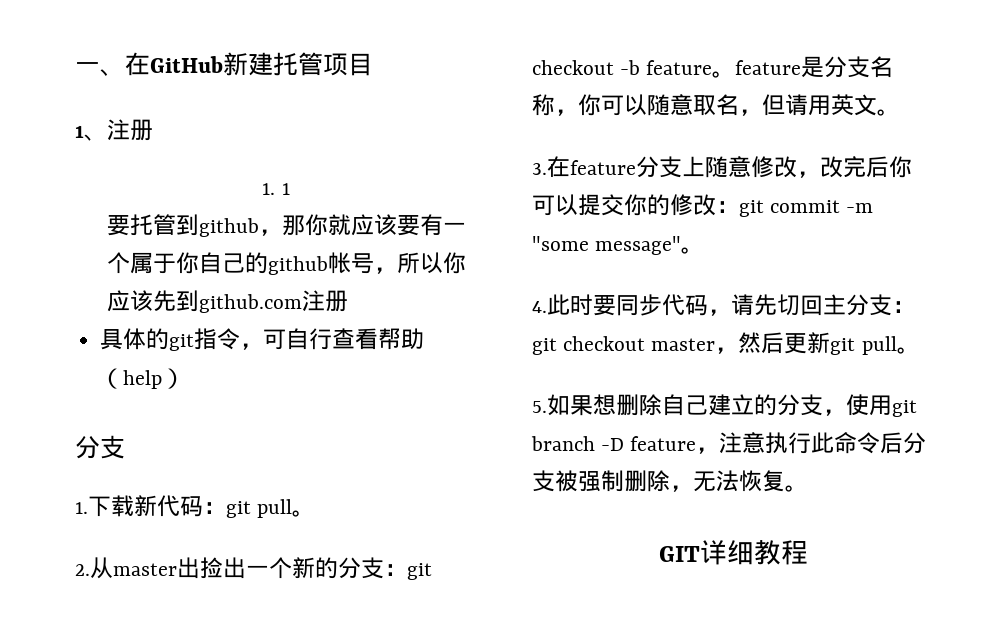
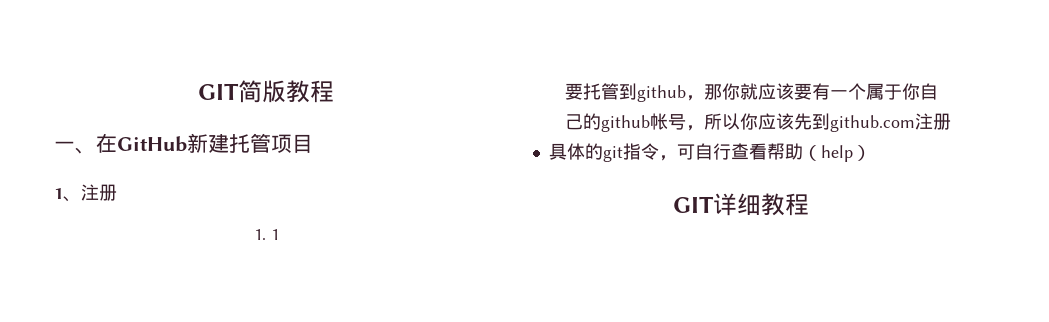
+ GIT简版教程
  具体的git指令，可自行查看帮助（help）
- 分支
- 1.下载新代码：git pull。
- 2.从master出捡出一个新的分支：git checkout -b feature。feature是分支名称，你可以随意取名，但请用英文。
- 3.在feature分支上随意修改，改完后你可以提交你的修改：git commit -m "some message"。
- 4.此时要同步代码，请先切回主分支：git checkout master，然后更新git pull。
- 5.如果想删除自己建立的分支，使用git branch -D feature，注意执行此命令后分支被强制删除，无法恢复。

